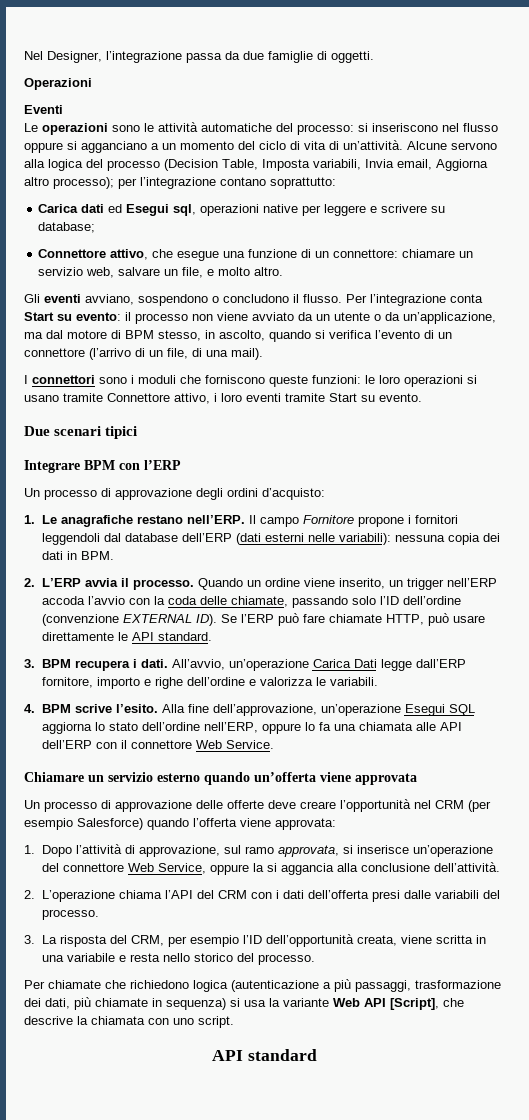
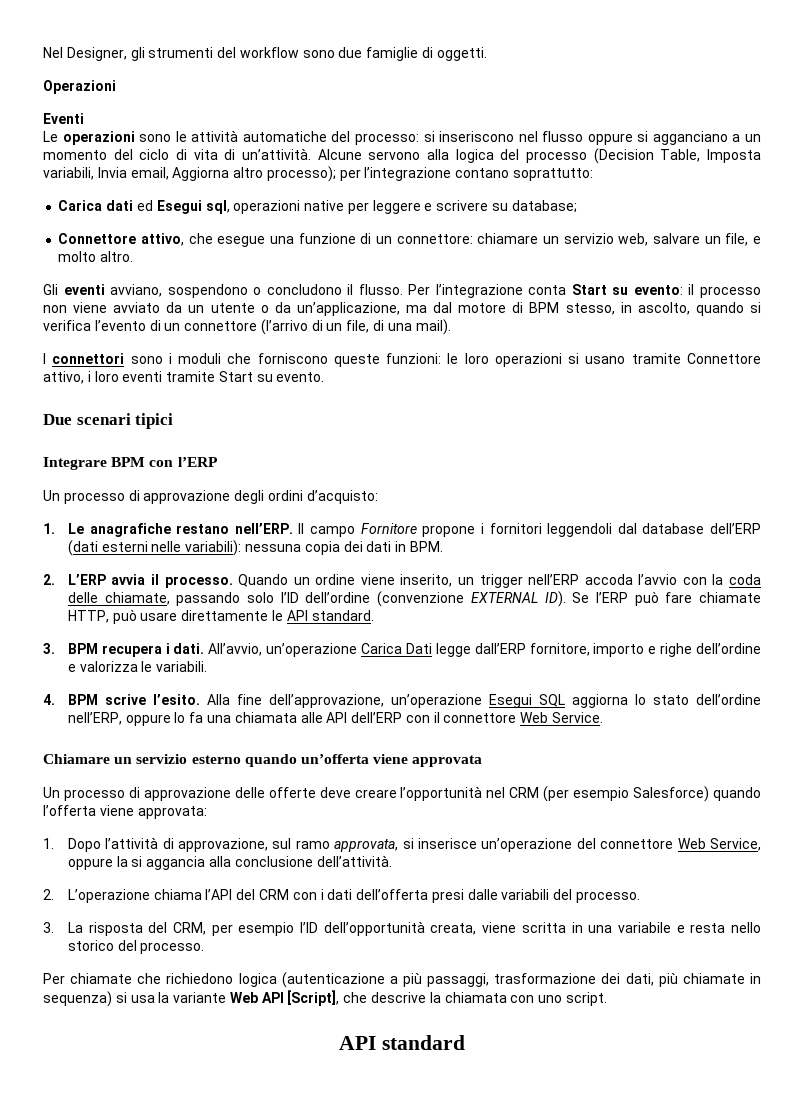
- Nel Designer, l’integrazione passa da due famiglie di oggetti.
+ Nel Designer, gli strumenti del workflow sono due famiglie di oggetti.

